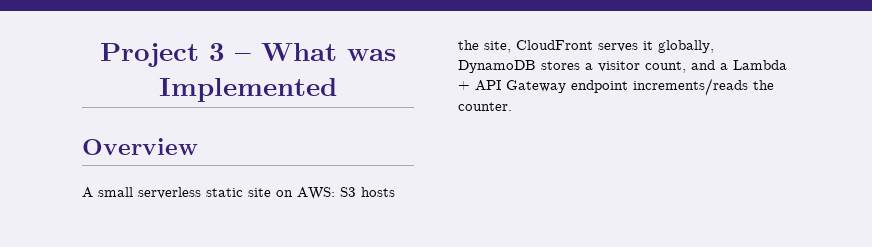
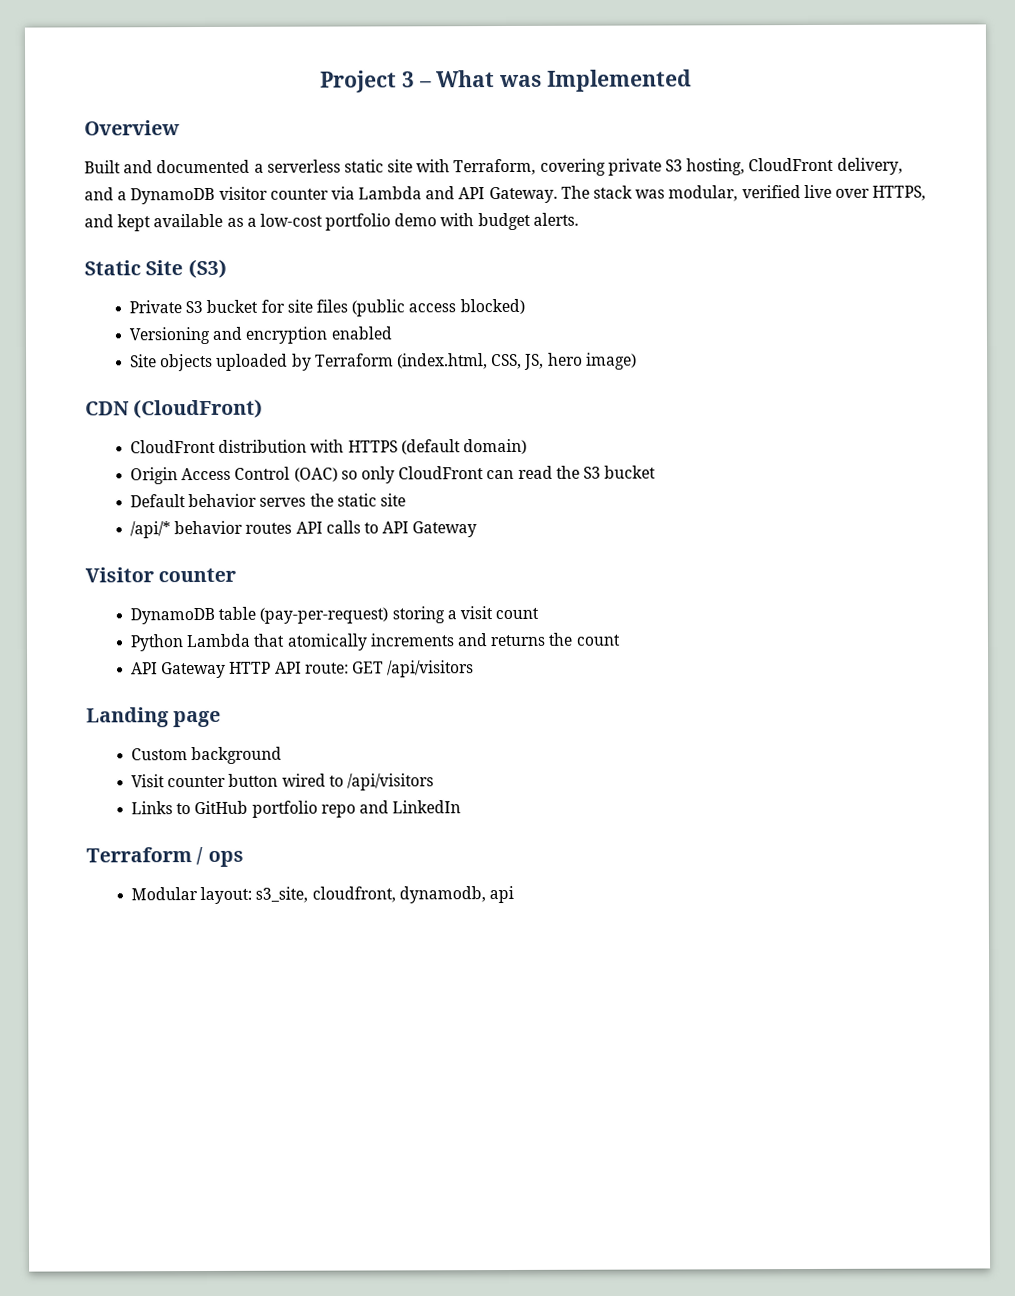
- A small serverless static site on AWS: S3 hosts the site, CloudFront serves it globally, DynamoDB stores a visitor count, and a Lambda + API Gateway endpoint increments/reads the counter.
+ Built and documented a serverless static site with Terraform, covering private S3 hosting, CloudFront delivery, and a DynamoDB visitor counter via Lambda and API Gateway. The stack was modular, verified live over HTTPS, and kept available as a low-cost portfolio demo with budget alerts.
+ Static Site (S3)
+ Private S3 bucket for site files (public access blocked)
+ Versioning and encryption enabled
+ Site objects uploaded by Terraform (index.html, CSS, JS, hero image)
+ CDN (CloudFront)
+ CloudFront distribution with HTTPS (default domain)
+ Origin Access Control (OAC) so only CloudFront can read the S3 bucket
+ Default behavior serves the static site
+ /api/* behavior routes API calls to API Gateway
+ Visitor counter
+ DynamoDB table (pay-per-request) storing a visit count
+ Python Lambda that atomically increments and returns the count
+ API Gateway HTTP API route: GET /api/visitors
+ Landing page
+ Custom background
+ Visit counter button wired to /api/visitors
+ Links to GitHub portfolio repo and LinkedIn
+ Terraform / ops
+ Modular layout: s3_site, cloudfront, dynamodb, api

